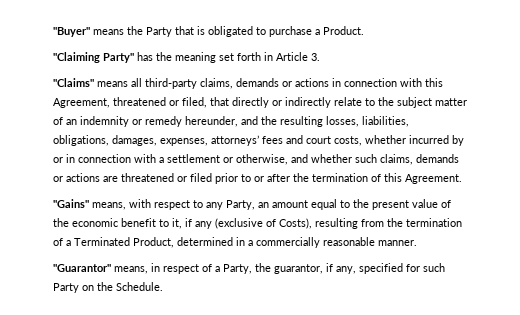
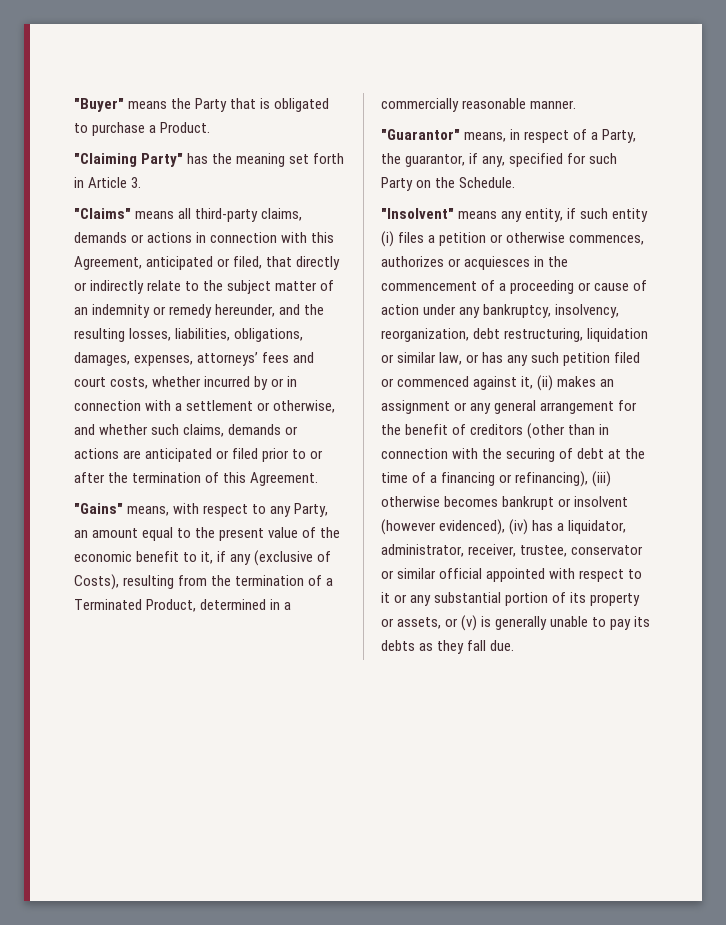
- "Claims" means all third-party claims, demands or actions in connection with this Agreement, threatened or filed, that directly or indirectly relate to the subject matter of an indemnity or remedy hereunder, and the resulting losses, liabilities, obligations, damages, expenses, attorneys’ fees and court costs, whether incurred by or in connection with a settlement or otherwise, and whether such claims, demands or actions are threatened or filed prior to or after the termination of this Agreement.
+ "Claims" means all third-party claims, demands or actions in connection with this Agreement, anticipated or filed, that directly or indirectly relate to the subject matter of an indemnity or remedy hereunder, and the resulting losses, liabilities, obligations, damages, expenses, attorneys’ fees and court costs, whether incurred by or in connection with a settlement or otherwise, and whether such claims, demands or actions are anticipated or filed prior to or after the termination of this Agreement.
+ "Insolvent" means any entity, if such entity (i) files a petition or otherwise commences, authorizes or acquiesces in the commencement of a proceeding or cause of action under any bankruptcy, insolvency, reorganization, debt restructuring, liquidation or similar law, or has any such petition filed or commenced against it, (ii) makes an assignment or any general arrangement for the benefit of creditors (other than in connection with the securing of debt at the time of a financing or refinancing), (iii) otherwise becomes bankrupt or insolvent (however evidenced), (iv) has a liquidator, administrator, receiver, trustee, conservator or similar official appointed with respect to it or any substantial portion of its property or assets, or (v) is generally unable to pay its debts as they fall due.

